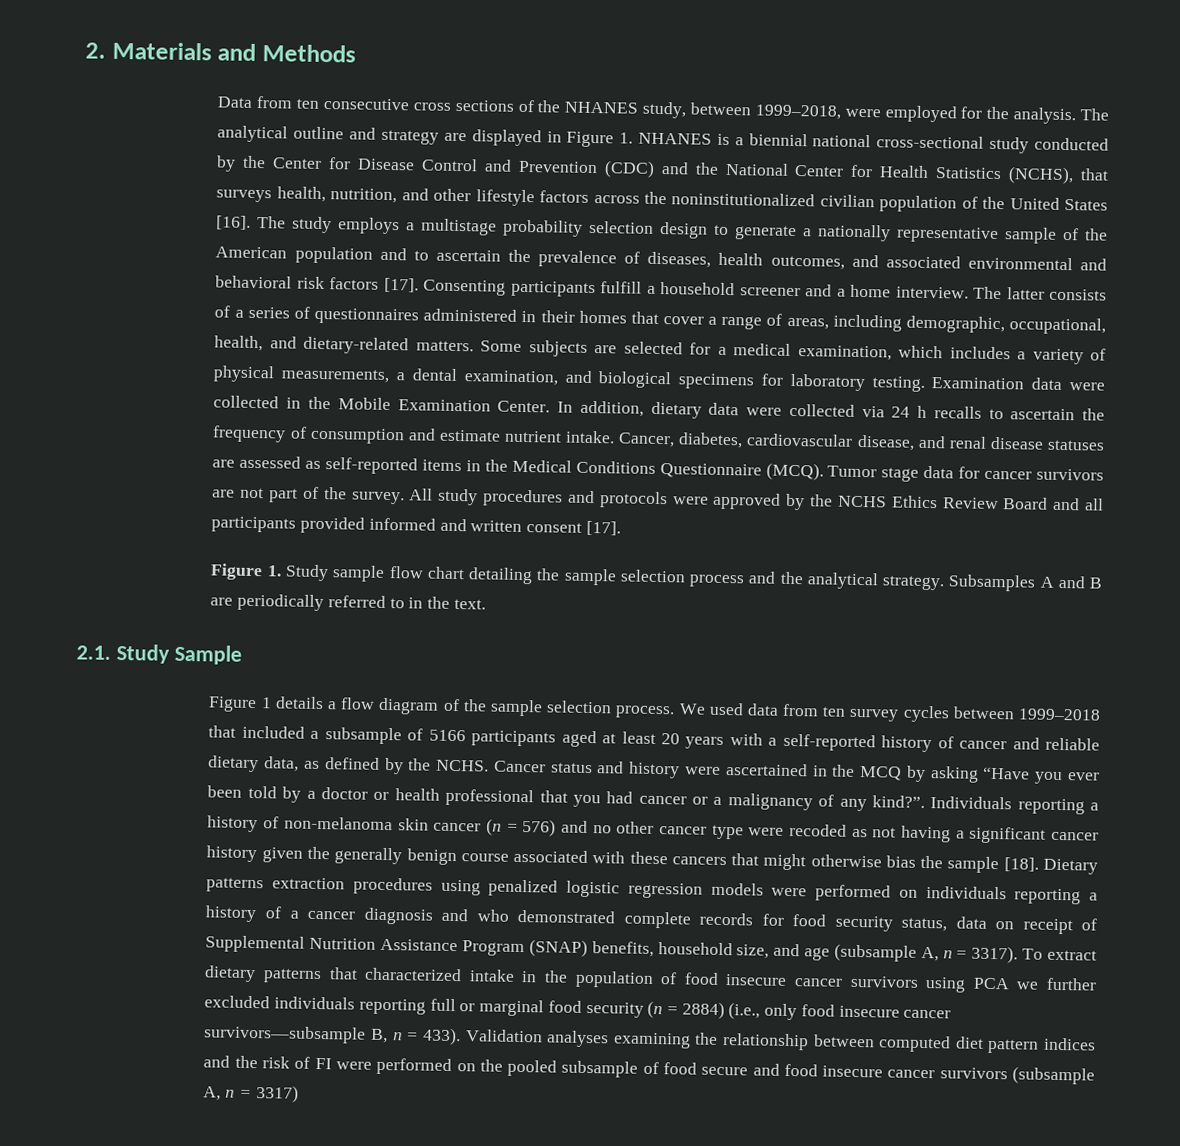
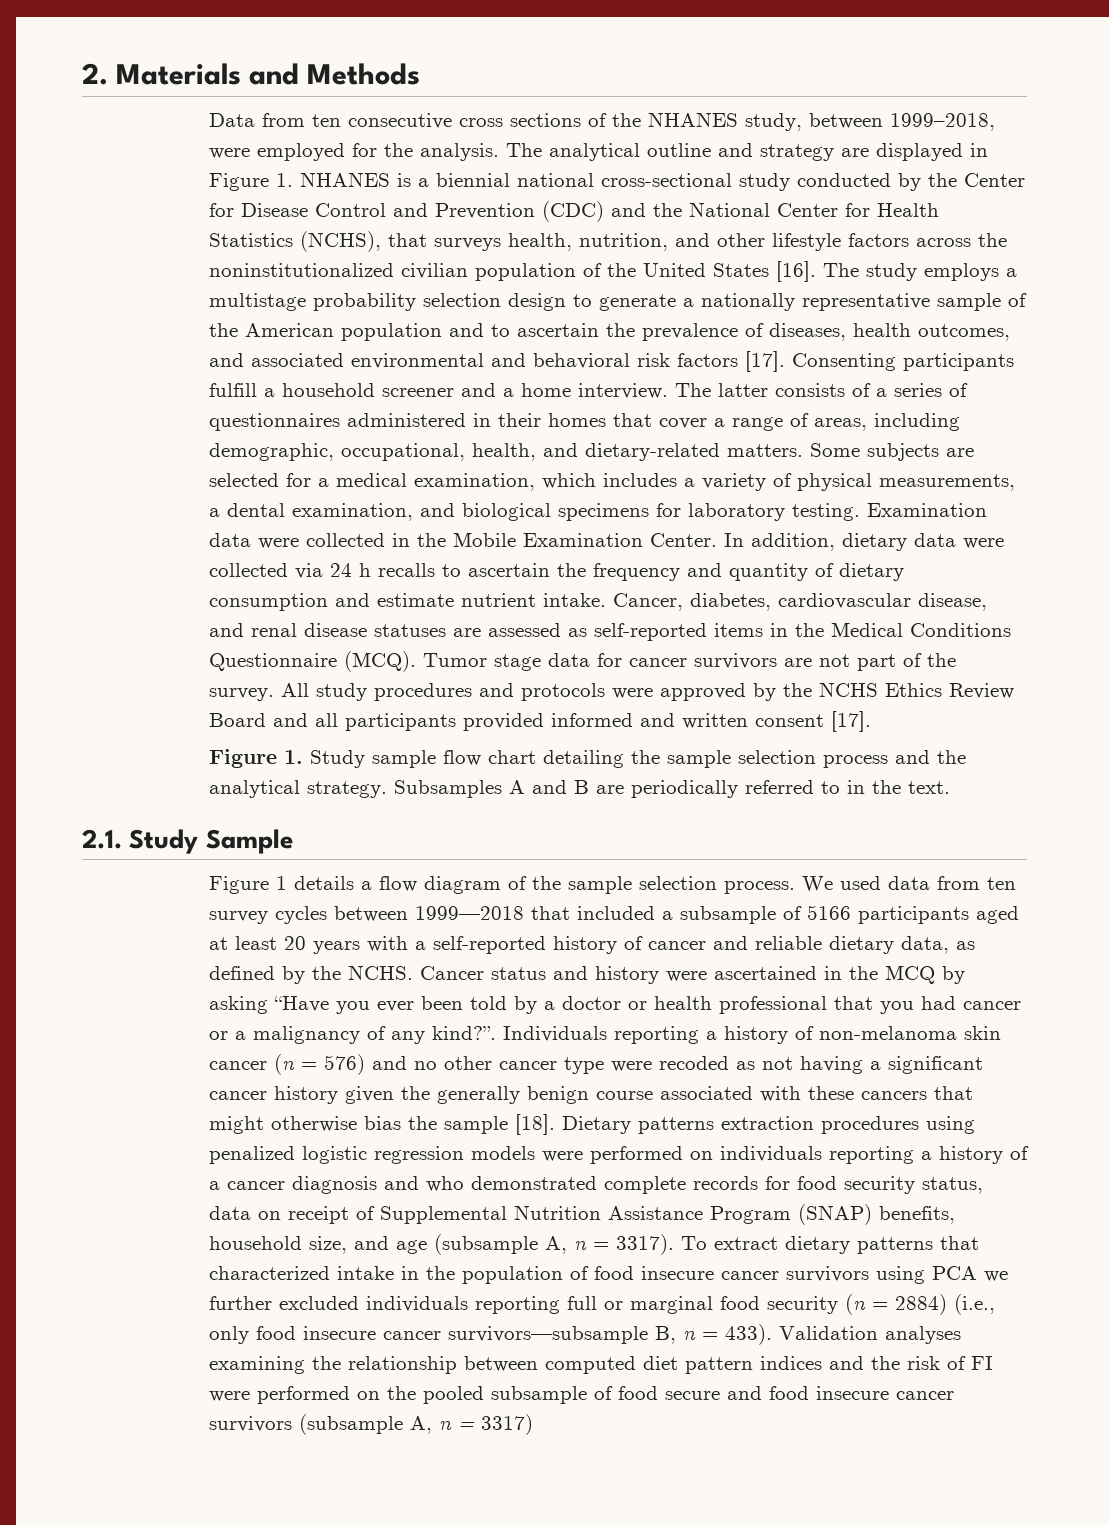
- In addition, dietary data were collected via 24 h recalls to ascertain the frequency of consumption and estimate nutrient intake.
+ In addition, dietary data were collected via 24 h recalls to ascertain the frequency and quantity of dietary consumption and estimate nutrient intake.
- We used data from ten survey cycles between 1999–2018 that included a subsample of 5166 participants aged at least 20 years with a self-reported history of cancer and reliable dietary data, as defined by the NCHS.
+ We used data from ten survey cycles between 1999—2018 that included a subsample of 5166 participants aged at least 20 years with a self-reported history of cancer and reliable dietary data, as defined by the NCHS.

